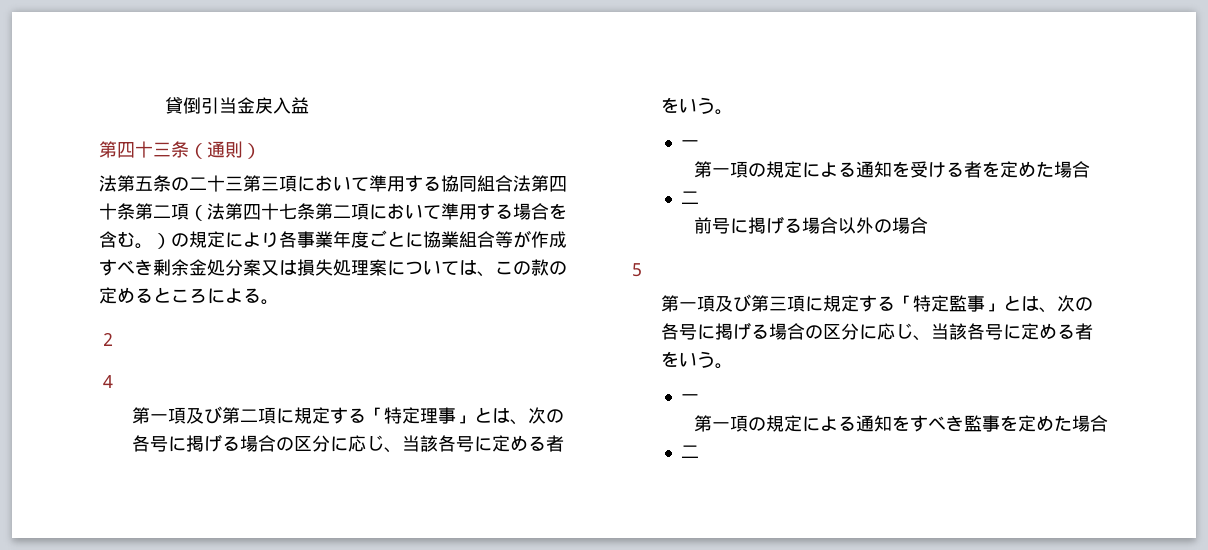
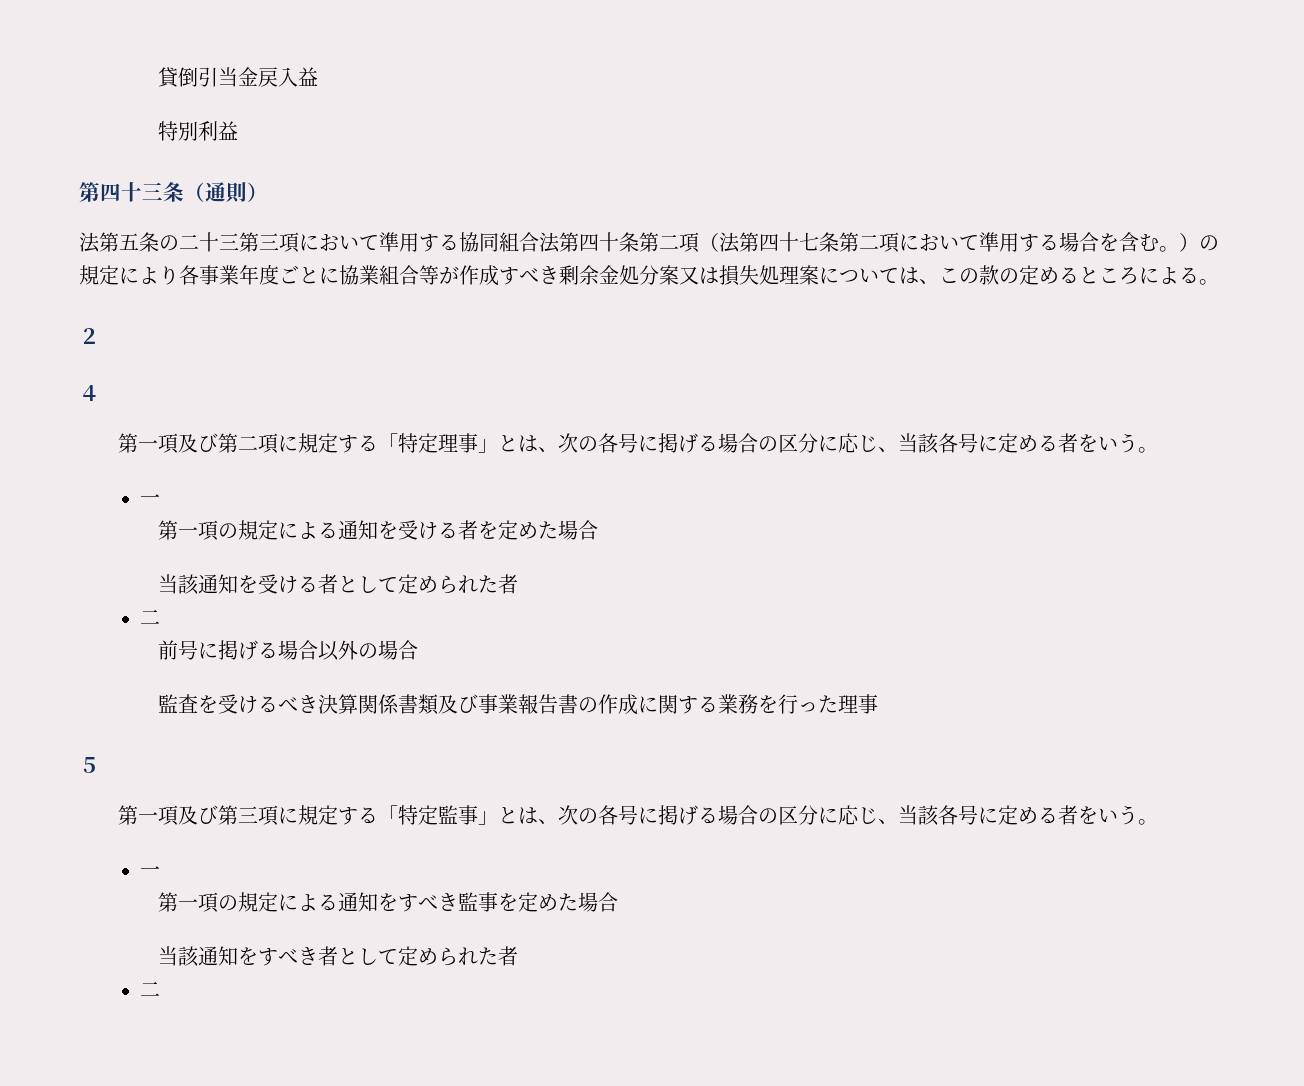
+ 特別利益
+ 当該通知を受ける者として定められた者
+ 監査を受けるべき決算関係書類及び事業報告書の作成に関する業務を行った理事
+ 当該通知をすべき者として定められた者

